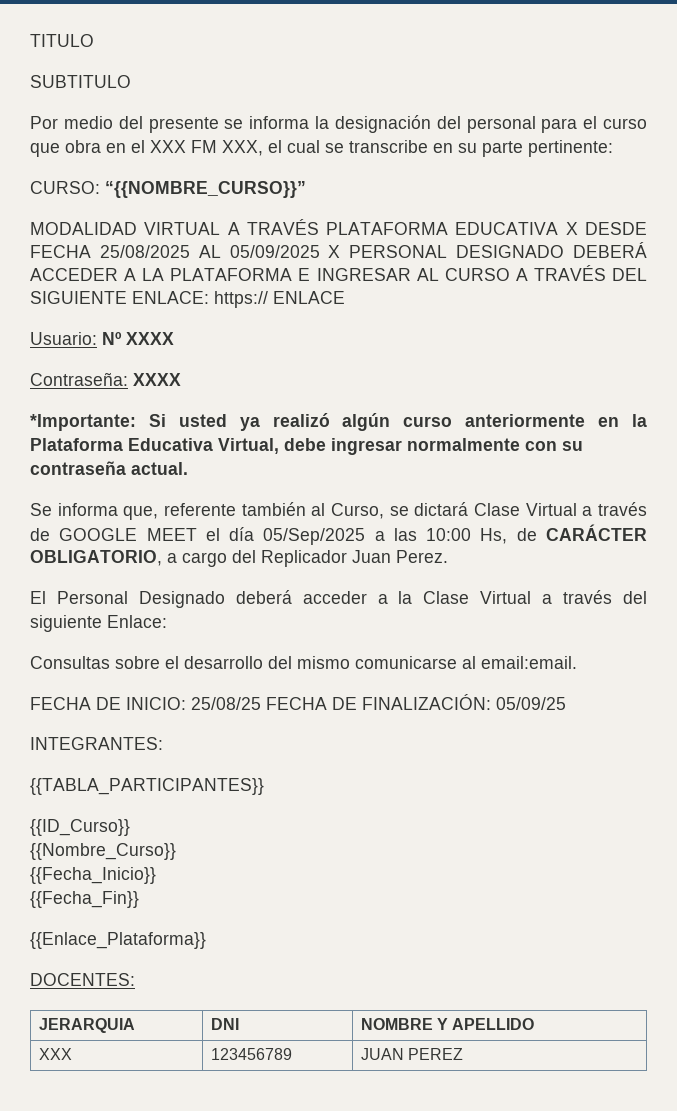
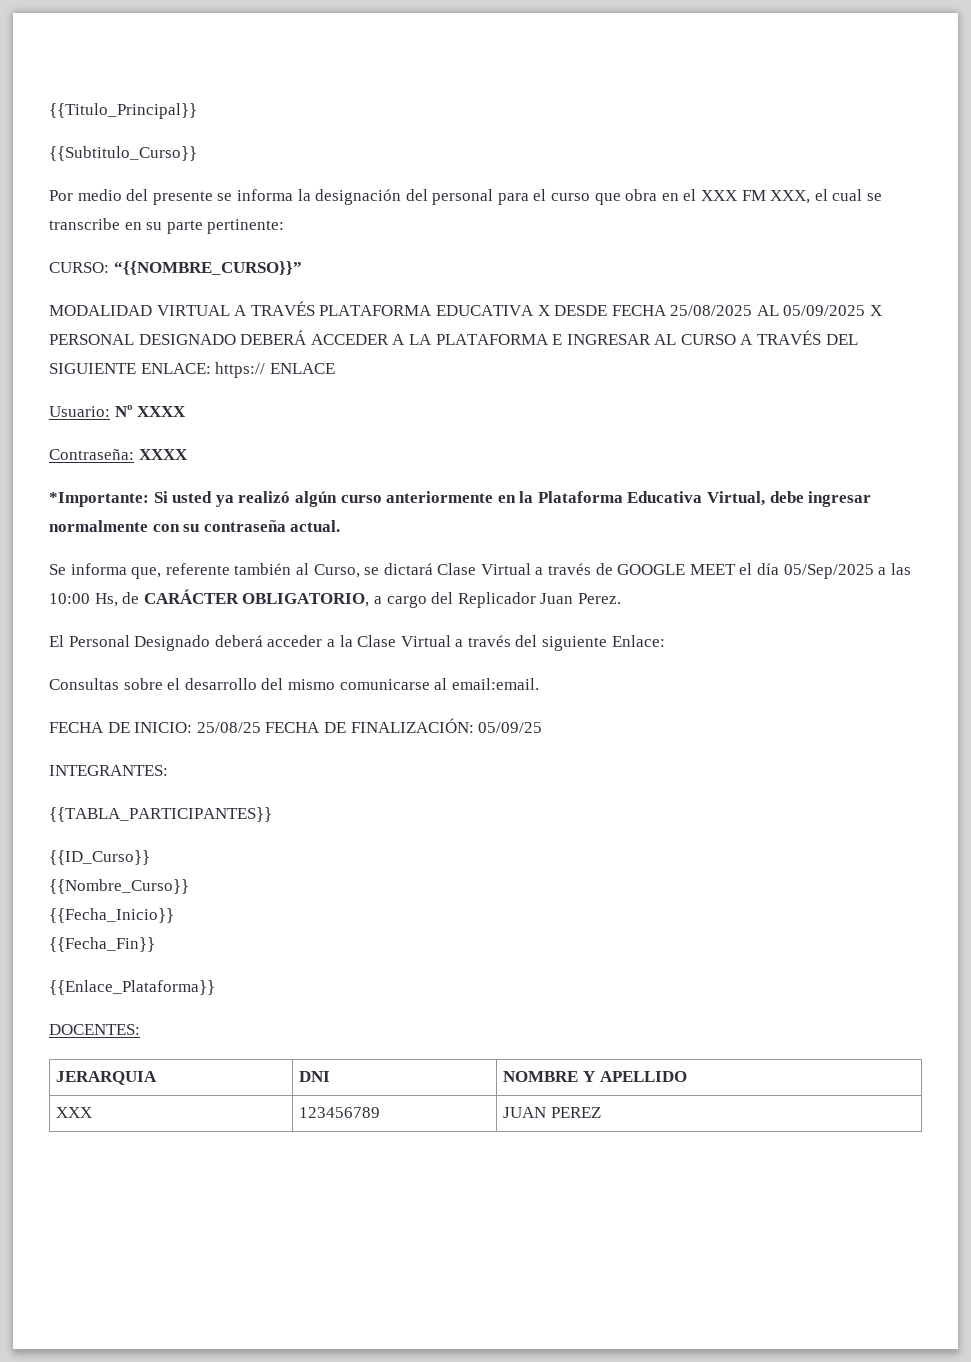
- TITULO
- SUBTITULO
+ {{Titulo_Principal}}
+ {{Subtitulo_Curso}}

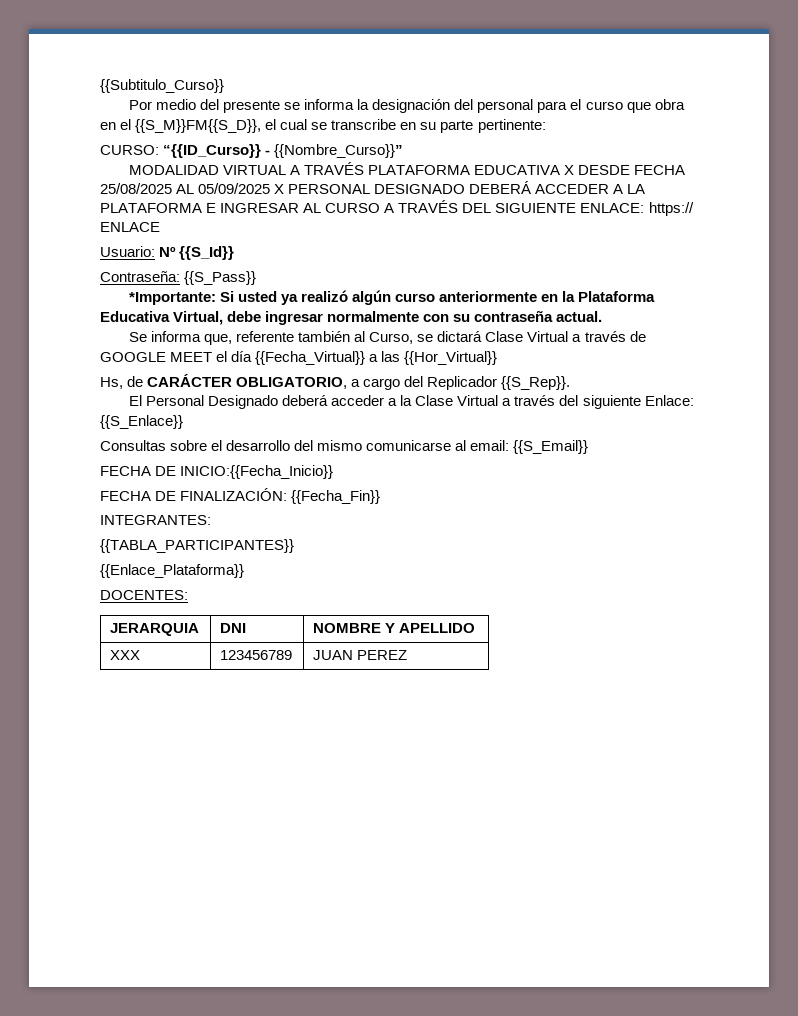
- {{Titulo_Principal}}
- Por medio del presente se informa la designación del personal para el curso que obra en el XXX FM XXX, el cual se transcribe en su parte pertinente:
+ Por medio del presente se informa la designación del personal para el curso que obra en el {{S_M}}FM{{S_D}}, el cual se transcribe en su parte pertinente:
- CURSO: “{{NOMBRE_CURSO}}”
+ CURSO: “{{ID_Curso}} - {{Nombre_Curso}}”
- Usuario: Nº XXXX
+ Usuario: Nº {{S_Id}}
- Contraseña: XXXX
+ Contraseña: {{S_Pass}}
- Se informa que, referente también al Curso, se dictará Clase Virtual a través de GOOGLE MEET el día 05/Sep/2025 a las 10:00 Hs, de CARÁCTER OBLIGATORIO, a cargo del Replicador Juan Perez.
+ Se informa que, referente también al Curso, se dictará Clase Virtual a través de GOOGLE MEET el día {{Fecha_Virtual}} a las {{Hor_Virtual}}
+ Hs, de CARÁCTER OBLIGATORIO, a cargo del Replicador {{S_Rep}}.
- El Personal Designado deberá acceder a la Clase Virtual a través del siguiente Enlace:
+ El Personal Designado deberá acceder a la Clase Virtual a través del siguiente Enlace: {{S_Enlace}}
- Consultas sobre el desarrollo del mismo comunicarse al email:email.
- FECHA DE INICIO: 25/08/25 FECHA DE FINALIZACIÓN: 05/09/25
+ Consultas sobre el desarrollo del mismo comunicarse al email: {{S_Email}}
+ FECHA DE INICIO:{{Fecha_Inicio}}
+ FECHA DE FINALIZACIÓN: {{Fecha_Fin}}
- {{ID_Curso}}
- {{Nombre_Curso}}
- {{Fecha_Inicio}}
- {{Fecha_Fin}}

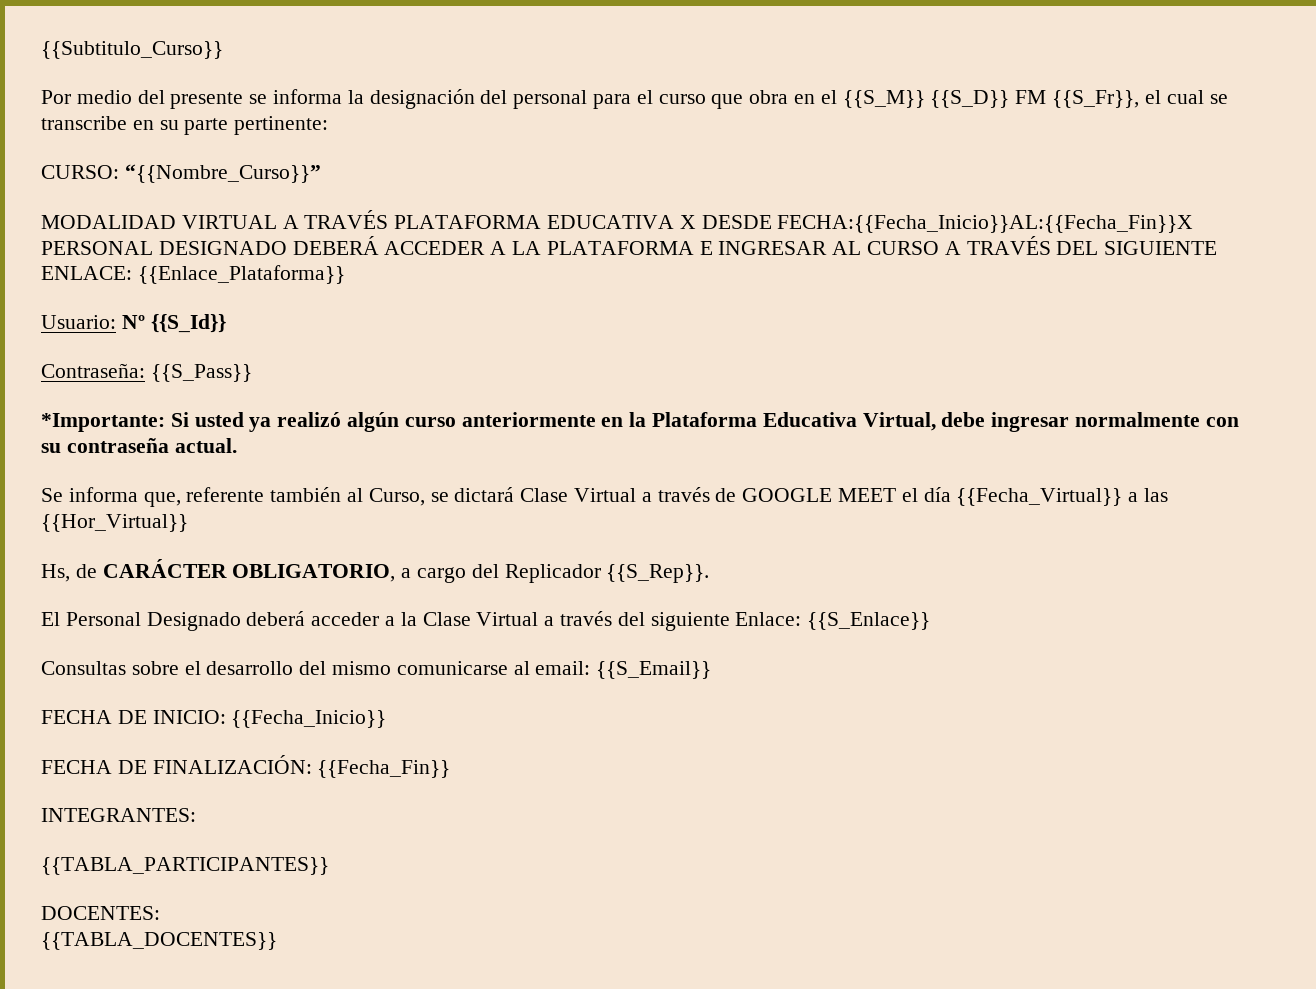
- Por medio del presente se informa la designación del personal para el curso que obra en el {{S_M}}FM{{S_D}}, el cual se transcribe en su parte pertinente:
+ Por medio del presente se informa la designación del personal para el curso que obra en el {{S_M}} {{S_D}} FM {{S_Fr}}, el cual se transcribe en su parte pertinente:
- CURSO: “{{ID_Curso}} - {{Nombre_Curso}}”
+ CURSO: “{{Nombre_Curso}}”
- MODALIDAD VIRTUAL A TRAVÉS PLATAFORMA EDUCATIVA X DESDE FECHA 25/08/2025 AL 05/09/2025 X PERSONAL DESIGNADO DEBERÁ ACCEDER A LA PLATAFORMA E INGRESAR AL CURSO A TRAVÉS DEL SIGUIENTE ENLACE: https:// ENLACE
+ MODALIDAD VIRTUAL A TRAVÉS PLATAFORMA EDUCATIVA X DESDE FECHA:{{Fecha_Inicio}}AL:{{Fecha_Fin}}X PERSONAL DESIGNADO DEBERÁ ACCEDER A LA PLATAFORMA E INGRESAR AL CURSO A TRAVÉS DEL SIGUIENTE ENLACE: {{Enlace_Plataforma}}
- FECHA DE INICIO:{{Fecha_Inicio}}
+ FECHA DE INICIO: {{Fecha_Inicio}}
- {{Enlace_Plataforma}}
  DOCENTES:
- JERARQUIA | DNI | NOMBRE Y APELLIDO
- XXX | 123456789 | JUAN PEREZ
+ {{TABLA_DOCENTES}}

